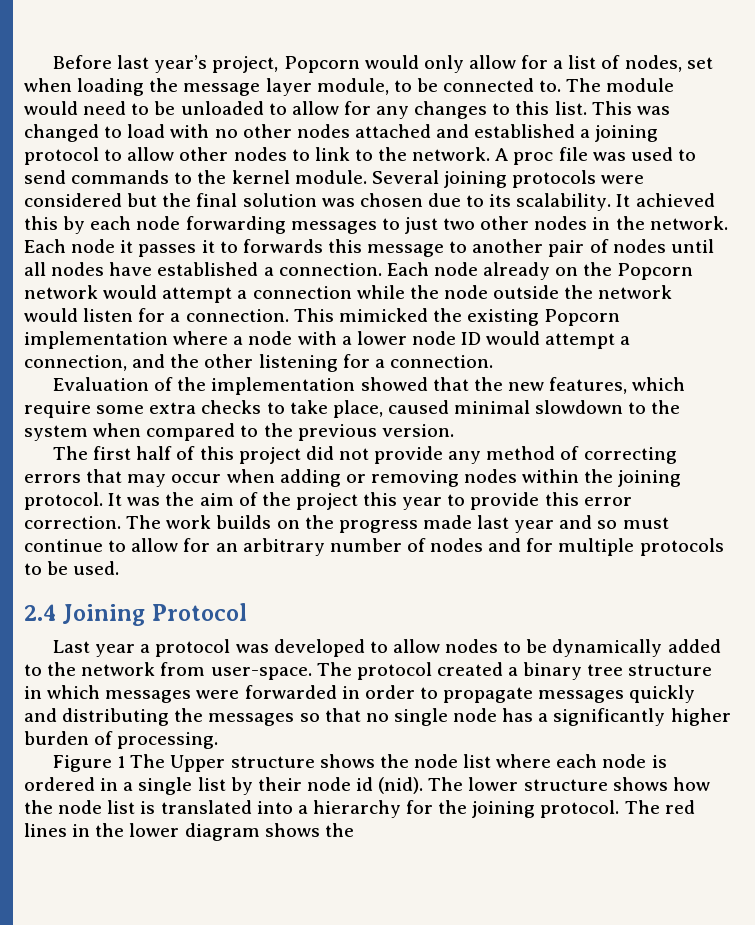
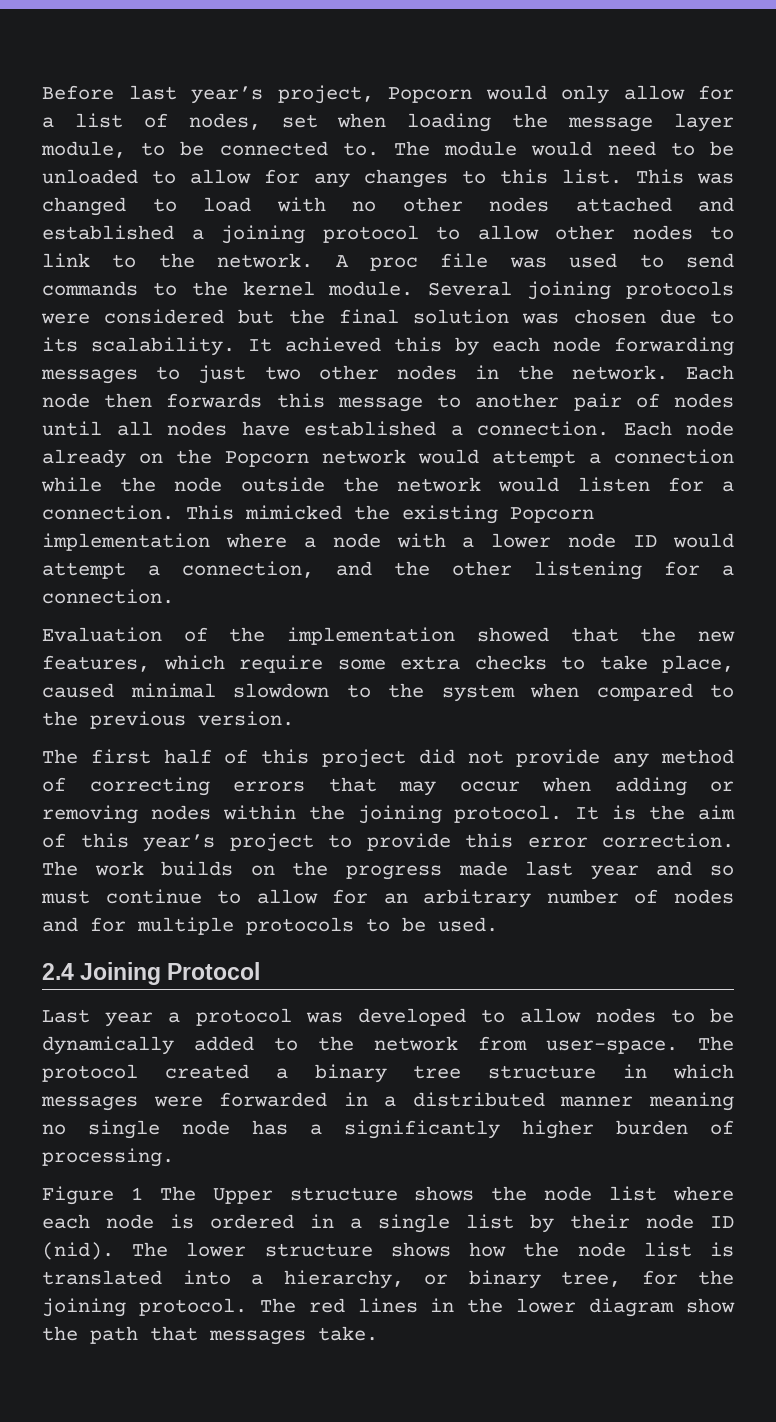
- Each node it passes it to forwards this message to another pair of nodes until all nodes have established a connection.
+ Each node then forwards this message to another pair of nodes until all nodes have established a connection.
- It was the aim of the project this year to provide this error correction.
+ It is the aim of this year’s project to provide this error correction.
- The protocol created a binary tree structure in which messages were forwarded in order to propagate messages quickly and distributing the messages so that no single node has a significantly higher burden of processing.
+ The protocol created a binary tree structure in which messages were forwarded in a distributed manner meaning no single node has a significantly higher burden of processing.
- Figure 1 The Upper structure shows the node list where each node is ordered in a single list by their node id (nid).
+ Figure 1 The Upper structure shows the node list where each node is ordered in a single list by their node ID (nid).
- The lower structure shows how the node list is translated into a hierarchy for the joining protocol.
+ The lower structure shows how the node list is translated into a hierarchy, or binary tree, for the joining protocol.
- The red lines in the lower diagram shows the
+ The red lines in the lower diagram show the path that messages take.

